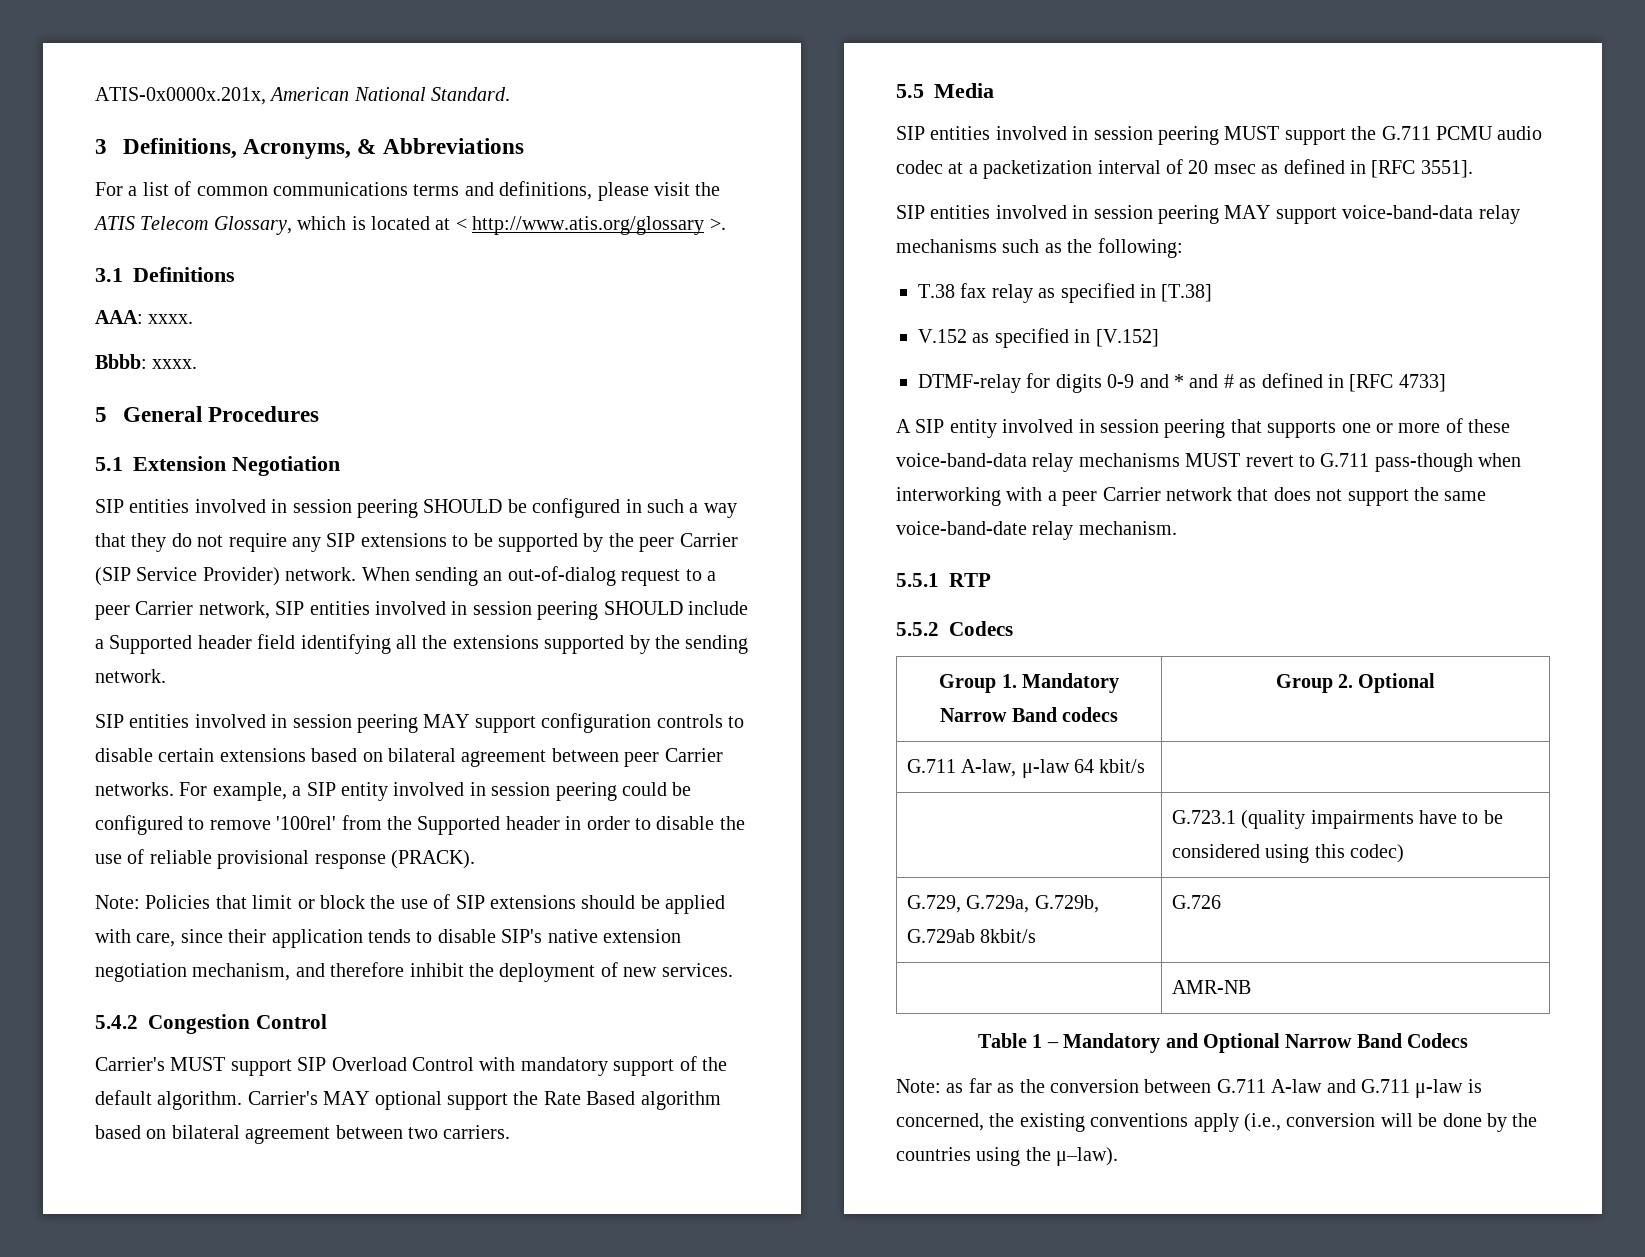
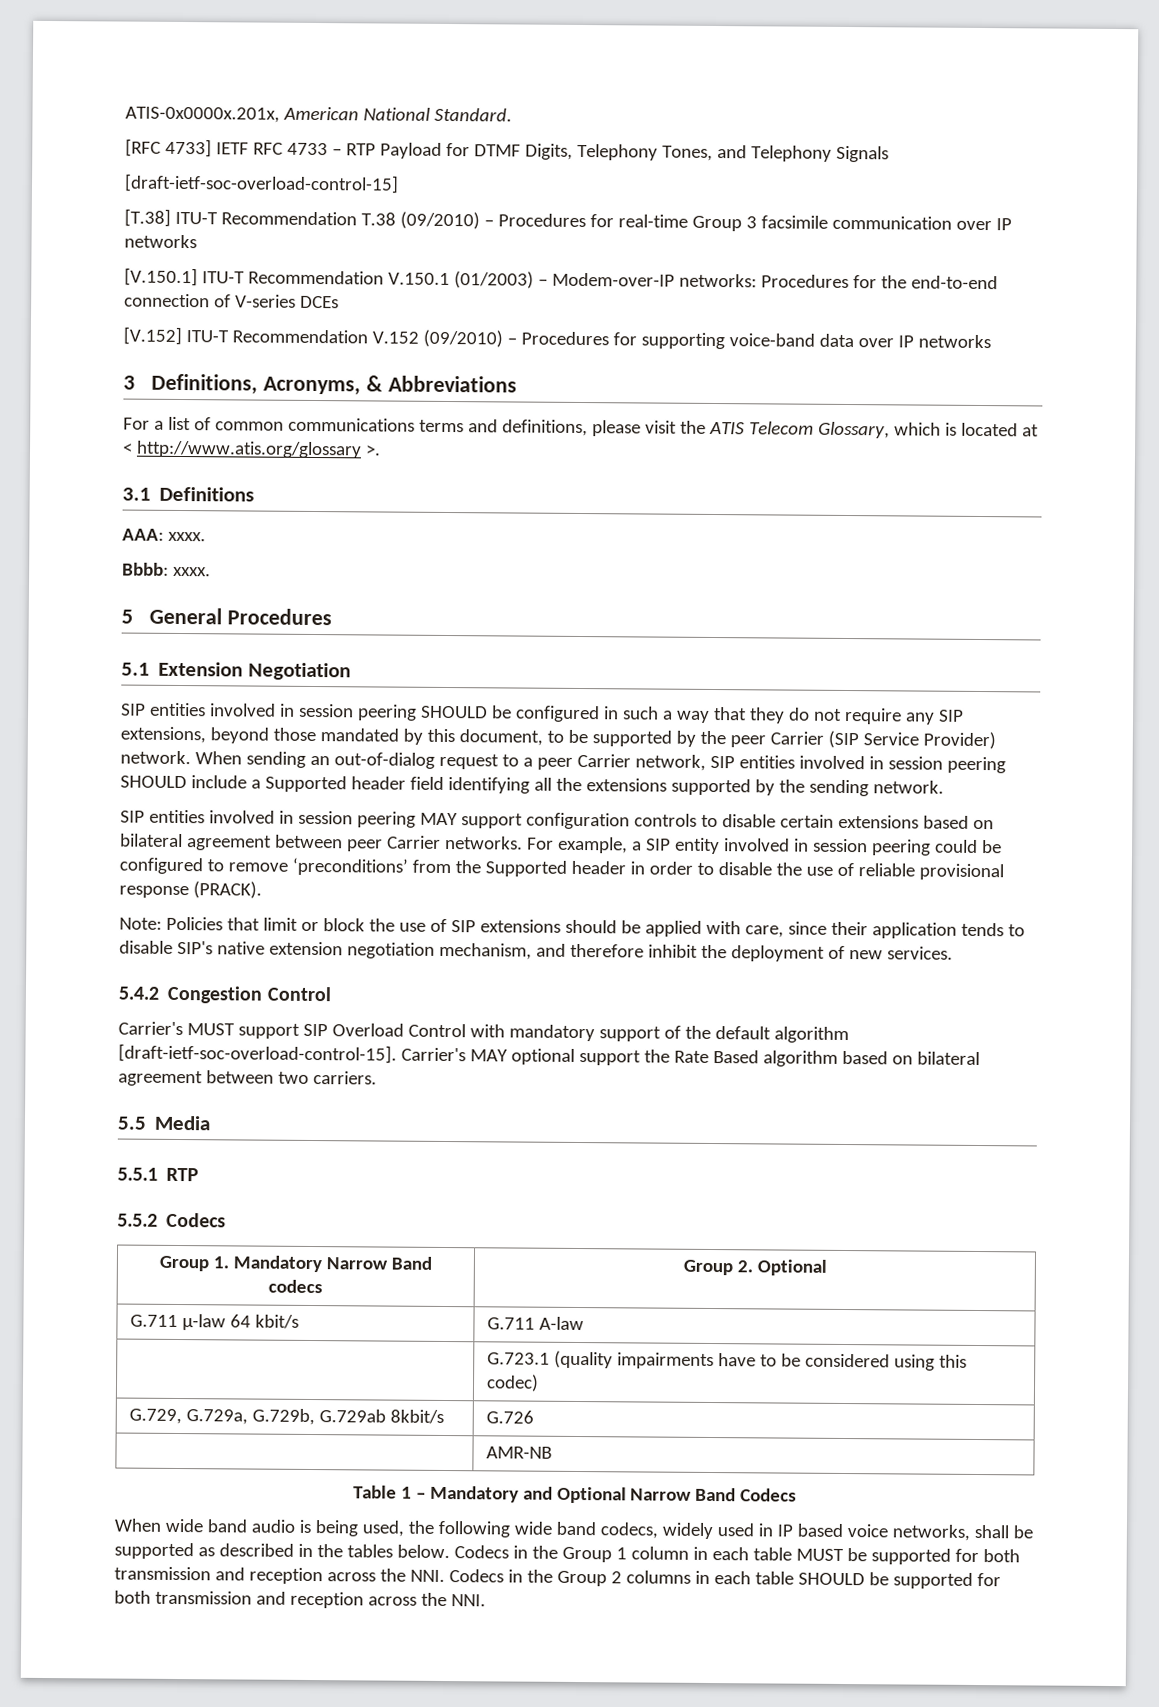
+ [RFC 4733] IETF RFC 4733 – RTP Payload for DTMF Digits, Telephony Tones, and Telephony Signals
+ [draft-ietf-soc-overload-control-15]
+ [T.38] ITU-T Recommendation T.38 (09/2010) – Procedures for real-time Group 3 facsimile communication over IP networks
+ [V.150.1] ITU-T Recommendation V.150.1 (01/2003) – Modem-over-IP networks: Procedures for the end-to-end connection of V-series DCEs
+ [V.152] ITU-T Recommendation V.152 (09/2010) – Procedures for supporting voice-band data over IP networks
- SIP entities involved in session peering SHOULD be configured in such a way that they do not require any SIP extensions to be supported by the peer Carrier (SIP Service Provider) network.
+ SIP entities involved in session peering SHOULD be configured in such a way that they do not require any SIP extensions, beyond those mandated by this document, to be supported by the peer Carrier (SIP Service Provider) network.
- For example, a SIP entity involved in session peering could be configured to remove '100rel' from the Supported header in order to disable the use of reliable provisional response (PRACK).
+ For example, a SIP entity involved in session peering could be configured to remove ‘preconditions’ from the Supported header in order to disable the use of reliable provisional response (PRACK).
- Carrier's MUST support SIP Overload Control with mandatory support of the default algorithm.
+ Carrier's MUST support SIP Overload Control with mandatory support of the default algorithm [draft-ietf-soc-overload-control-15].
- SIP entities involved in session peering MUST support the G.711 PCMU audio codec at a packetization interval of 20 msec as defined in [RFC 3551].
- SIP entities involved in session peering MAY support voice-band-data relay mechanisms such as the following:
- T.38 fax relay as specified in [T.38]
- V.152 as specified in [V.152]
- DTMF-relay for digits 0-9 and * and # as defined in [RFC 4733]
- A SIP entity involved in session peering that supports one or more of these voice-band-data relay mechanisms MUST revert to G.711 pass-though when interworking with a peer Carrier network that does not support the same voice-band-date relay mechanism.
- G.711 A-law, μ-law 64 kbit/s |
+ G.711 μ-law 64 kbit/s | G.711 A-law
- Note: as far as the conversion between G.711 A-law and G.711 μ-law is concerned, the existing conventions apply (i.e., conversion will be done by the countries using the μ–law).
+ When wide band audio is being used, the following wide band codecs, widely used in IP based voice networks, shall be supported as described in the tables below. Codecs in the Group 1 column in each table MUST be supported for both transmission and reception across the NNI. Codecs in the Group 2 columns in each table SHOULD be supported for both transmission and reception across the NNI.

